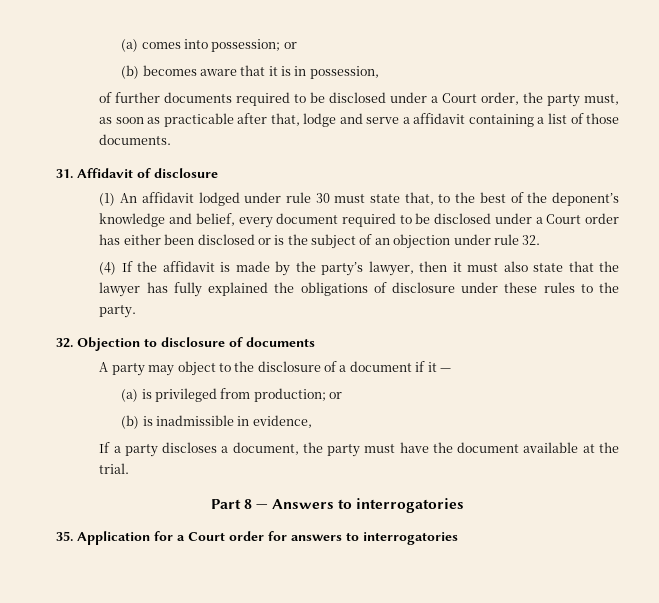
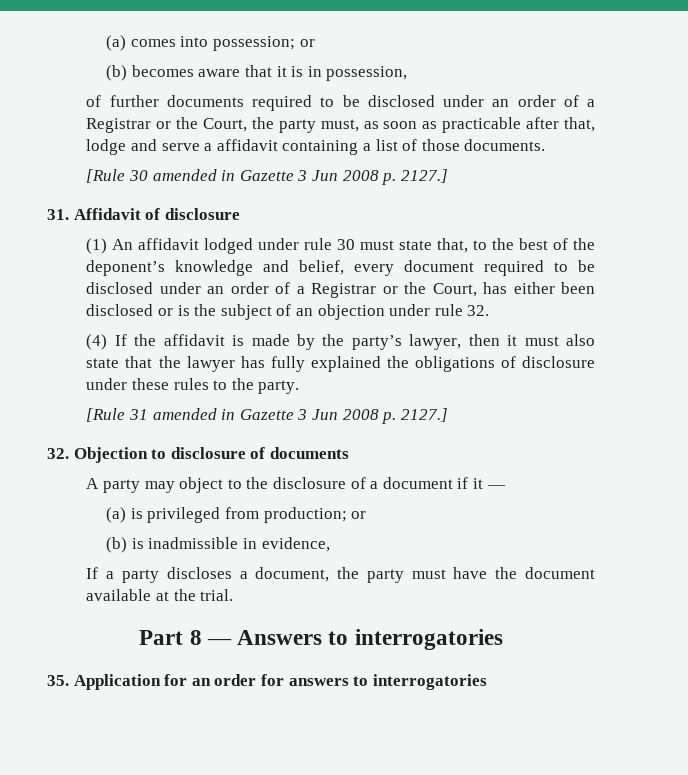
- of further documents required to be disclosed under a Court order, the party must, as soon as practicable after that, lodge and serve a affidavit containing a list of those documents.
+ of further documents required to be disclosed under an order of a Registrar or the Court, the party must, as soon as practicable after that, lodge and serve a affidavit containing a list of those documents.
+ [Rule 30 amended in Gazette 3 Jun 2008 p. 2127.]
- (1) An affidavit lodged under rule 30 must state that, to the best of the deponent’s knowledge and belief, every document required to be disclosed under a Court order has either been disclosed or is the subject of an objection under rule 32.
+ (1) An affidavit lodged under rule 30 must state that, to the best of the deponent’s knowledge and belief, every document required to be disclosed under an order of a Registrar or the Court, has either been disclosed or is the subject of an objection under rule 32.
+ [Rule 31 amended in Gazette 3 Jun 2008 p. 2127.]
- 35. Application for a Court order for answers to interrogatories
+ 35. Application for an order for answers to interrogatories

